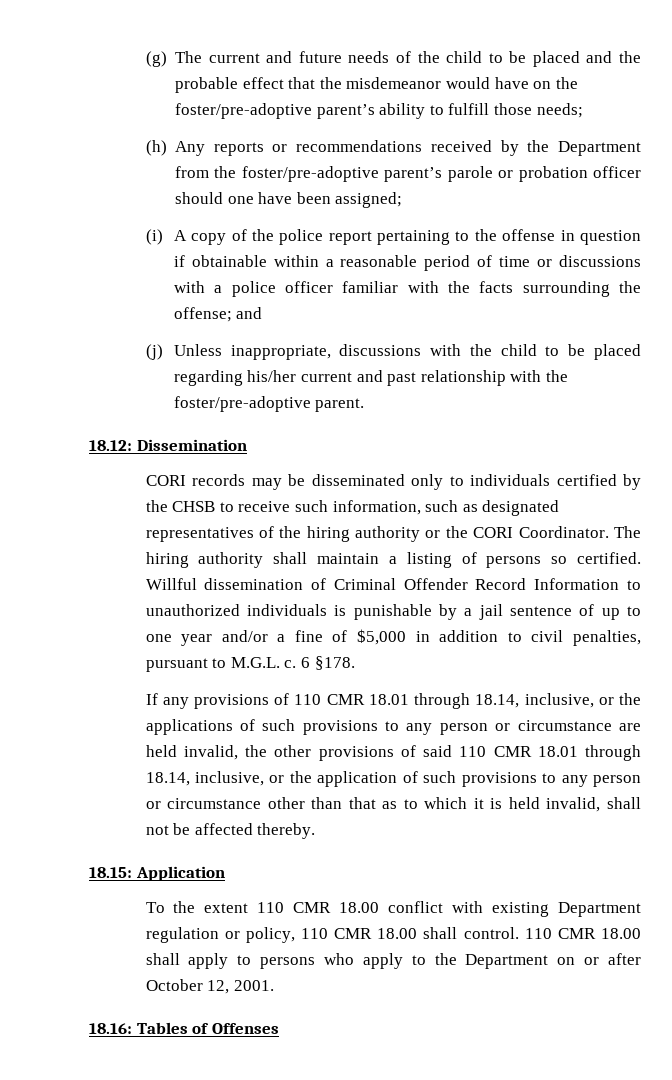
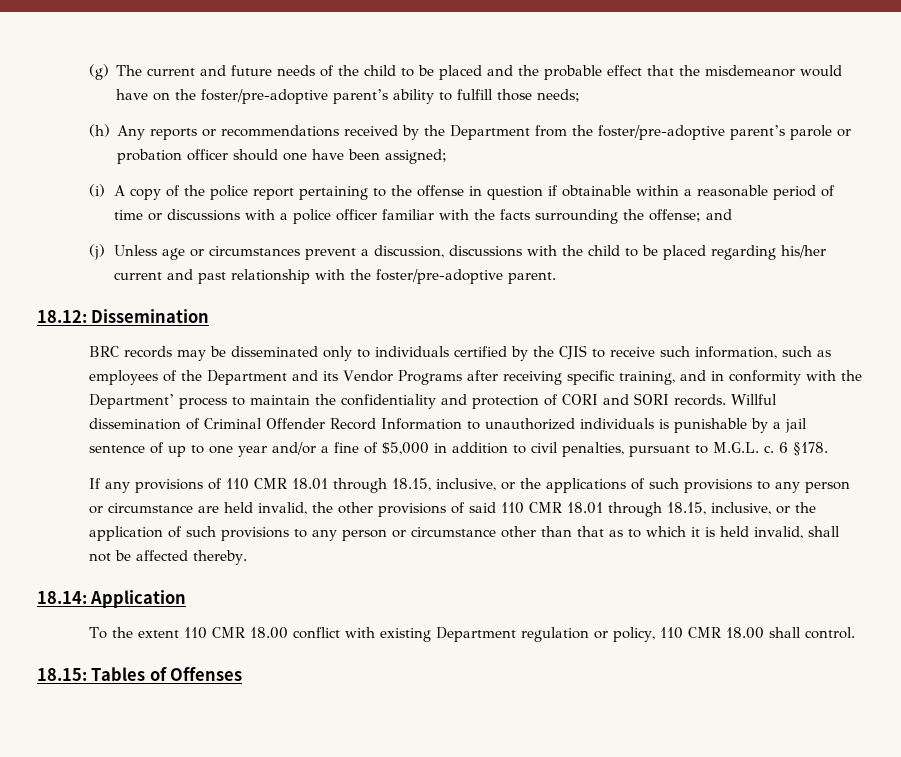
- (j) Unless inappropriate, discussions with the child to be placed regarding his/her current and past relationship with the foster/pre-adoptive parent.
+ (j) Unless age or circumstances prevent a discussion, discussions with the child to be placed regarding his/her current and past relationship with the foster/pre-adoptive parent.
- CORI records may be disseminated only to individuals certified by the CHSB to receive such information, such as designated representatives of the hiring authority or the CORI Coordinator. The hiring authority shall maintain a listing of persons so certified.
+ BRC records may be disseminated only to individuals certified by the CJIS to receive such information, such as employees of the Department and its Vendor Programs after receiving specific training, and in conformity with the Department’ process to maintain the confidentiality and protection of CORI and SORI records.
- If any provisions of 110 CMR 18.01 through 18.14, inclusive, or the applications of such provisions to any person or circumstance are held invalid, the other provisions of said 110 CMR 18.01 through 18.14, inclusive, or the application of such provisions to any person or circumstance other than that as to which it is held invalid, shall not be affected thereby.
+ If any provisions of 110 CMR 18.01 through 18.15, inclusive, or the applications of such provisions to any person or circumstance are held invalid, the other provisions of said 110 CMR 18.01 through 18.15, inclusive, or the application of such provisions to any person or circumstance other than that as to which it is held invalid, shall not be affected thereby.
- 18.15: Application
+ 18.14: Application
- To the extent 110 CMR 18.00 conflict with existing Department regulation or policy, 110 CMR 18.00 shall control. 110 CMR 18.00 shall apply to persons who apply to the Department on or after October 12, 2001.
- 18.16: Tables of Offenses
+ To the extent 110 CMR 18.00 conflict with existing Department regulation or policy, 110 CMR 18.00 shall control.
+ 18.15: Tables of Offenses

